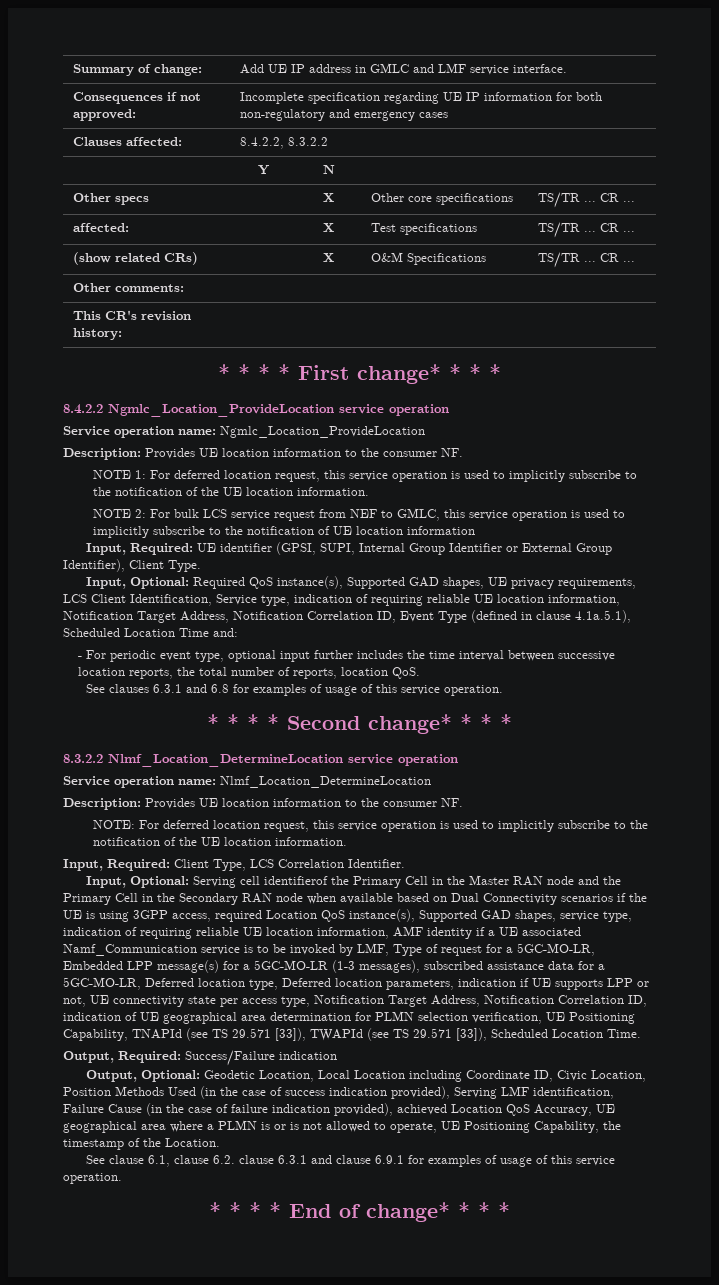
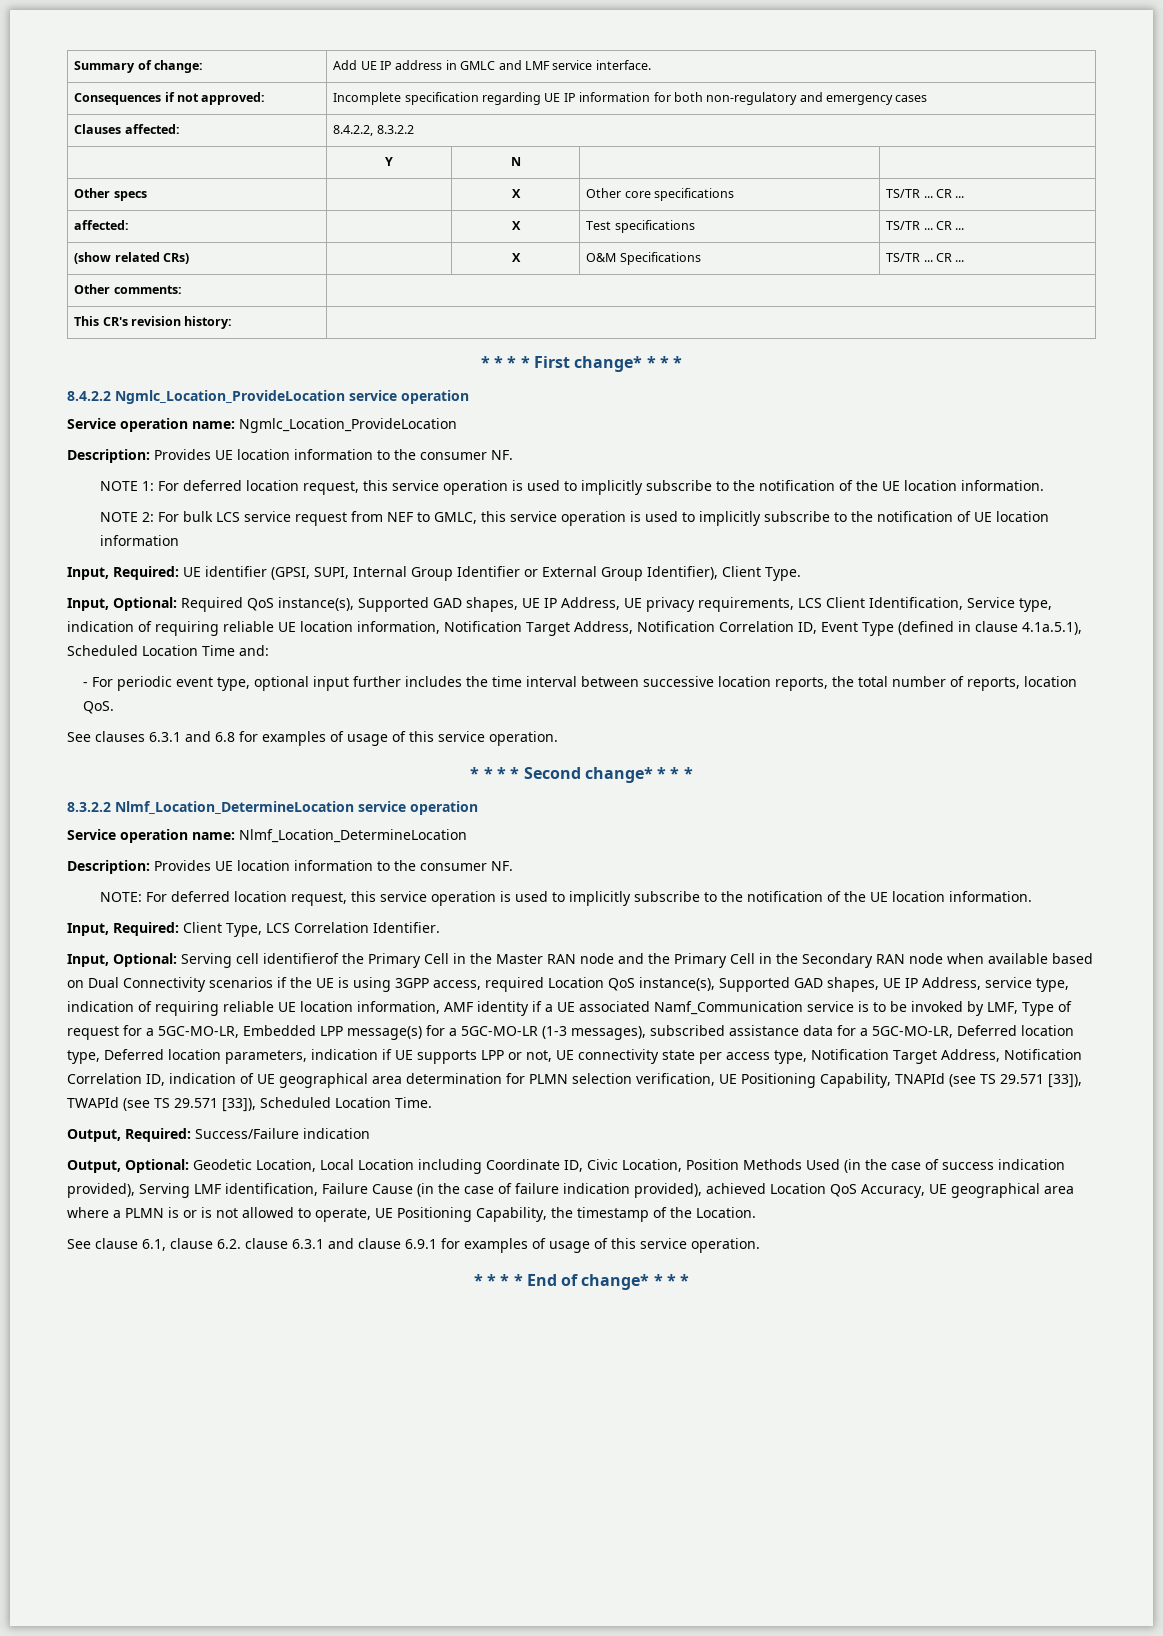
- Input, Optional: Required QoS instance(s), Supported GAD shapes, UE privacy requirements, LCS Client Identification, Service type, indication of requiring reliable UE location information, Notification Target Address, Notification Correlation ID, Event Type (defined in clause 4.1a.5.1), Scheduled Location Time and:
+ Input, Optional: Required QoS instance(s), Supported GAD shapes, UE IP Address, UE privacy requirements, LCS Client Identification, Service type, indication of requiring reliable UE location information, Notification Target Address, Notification Correlation ID, Event Type (defined in clause 4.1a.5.1), Scheduled Location Time and:
- Serving cell identifierof the Primary Cell in the Master RAN node and the Primary Cell in the Secondary RAN node when available based on Dual Connectivity scenarios if the UE is using 3GPP access, required Location QoS instance(s), Supported GAD shapes, service type, indication of requiring reliable UE location information, AMF identity if a UE associated Namf_Communication service is to be invoked by LMF, Type of request for a 5GC-MO-LR, Embedded LPP message(s) for a 5GC-MO-LR (1-3 messages), subscribed assistance data for a 5GC-MO-LR, Deferred location type, Deferred location parameters, indication if UE supports LPP or not, UE connectivity state per access type, Notification Target Address, Notification Correlation ID, indication of UE geographical area determination for PLMN selection verification, UE Positioning Capability, TNAPId (see TS 29.571 [33]), TWAPId (see TS 29.571 [33]), Scheduled Location Time.
+ Serving cell identifierof the Primary Cell in the Master RAN node and the Primary Cell in the Secondary RAN node when available based on Dual Connectivity scenarios if the UE is using 3GPP access, required Location QoS instance(s), Supported GAD shapes, UE IP Address, service type, indication of requiring reliable UE location information, AMF identity if a UE associated Namf_Communication service is to be invoked by LMF, Type of request for a 5GC-MO-LR, Embedded LPP message(s) for a 5GC-MO-LR (1-3 messages), subscribed assistance data for a 5GC-MO-LR, Deferred location type, Deferred location parameters, indication if UE supports LPP or not, UE connectivity state per access type, Notification Target Address, Notification Correlation ID, indication of UE geographical area determination for PLMN selection verification, UE Positioning Capability, TNAPId (see TS 29.571 [33]), TWAPId (see TS 29.571 [33]), Scheduled Location Time.

